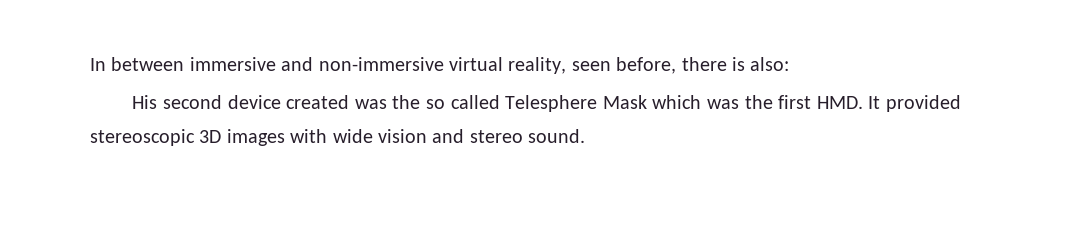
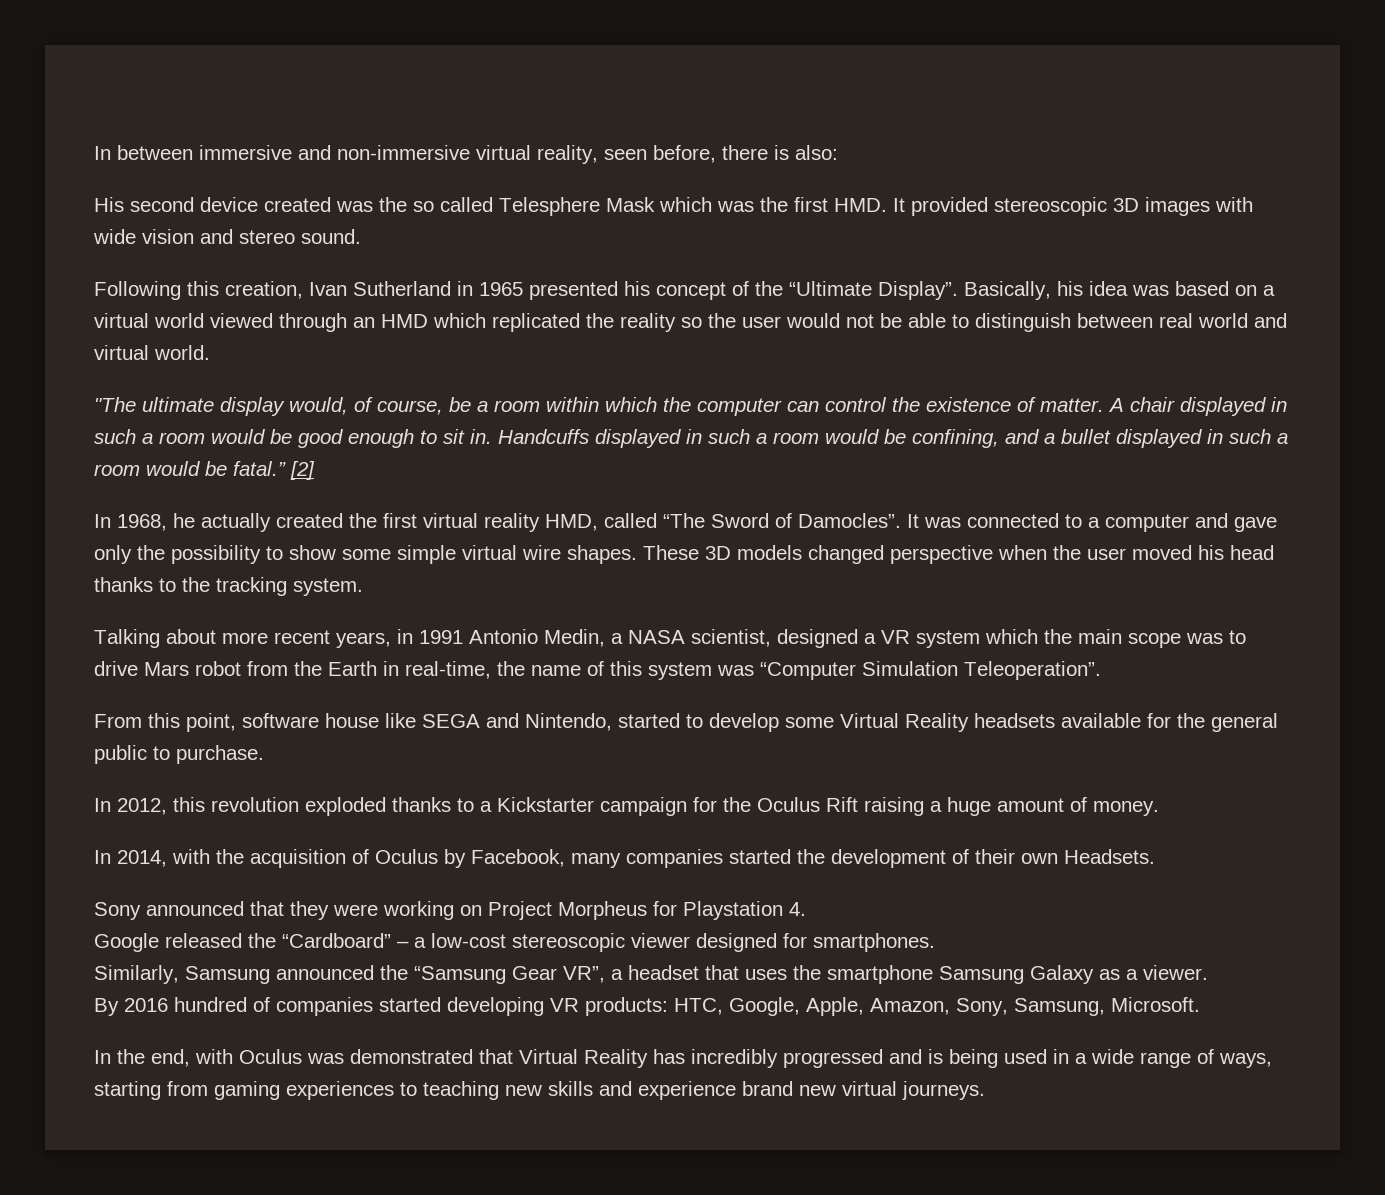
+ Following this creation, Ivan Sutherland in 1965 presented his concept of the “Ultimate Display”. Basically, his idea was based on a virtual world viewed through an HMD which replicated the reality so the user would not be able to distinguish between real world and virtual world.
+ "The ultimate display would, of course, be a room within which the computer can control the existence of matter. A chair displayed in such a room would be good enough to sit in. Handcuffs displayed in such a room would be confining, and a bullet displayed in such a room would be fatal.” [2]
+ In 1968, he actually created the first virtual reality HMD, called “The Sword of Damocles”. It was connected to a computer and gave only the possibility to show some simple virtual wire shapes. These 3D models changed perspective when the user moved his head thanks to the tracking system.
+ Talking about more recent years, in 1991 Antonio Medin, a NASA scientist, designed a VR system which the main scope was to drive Mars robot from the Earth in real-time, the name of this system was “Computer Simulation Teleoperation”.
+ From this point, software house like SEGA and Nintendo, started to develop some Virtual Reality headsets available for the general public to purchase.
+ In 2012, this revolution exploded thanks to a Kickstarter campaign for the Oculus Rift raising a huge amount of money.
+ In 2014, with the acquisition of Oculus by Facebook, many companies started the development of their own Headsets.
+ Sony announced that they were working on Project Morpheus for Playstation 4.
+ Google released the “Cardboard” – a low-cost stereoscopic viewer designed for smartphones.
+ Similarly, Samsung announced the “Samsung Gear VR”, a headset that uses the smartphone Samsung Galaxy as a viewer.
+ By 2016 hundred of companies started developing VR products: HTC, Google, Apple, Amazon, Sony, Samsung, Microsoft.
+ In the end, with Oculus was demonstrated that Virtual Reality has incredibly progressed and is being used in a wide range of ways, starting from gaming experiences to teaching new skills and experience brand new virtual journeys.

